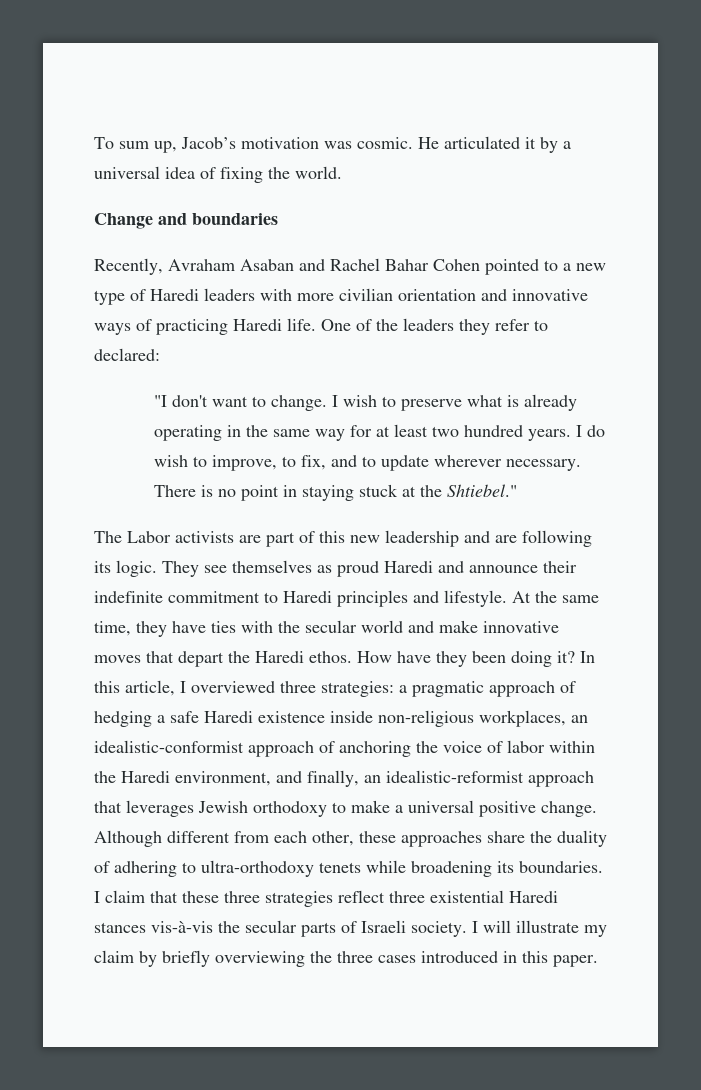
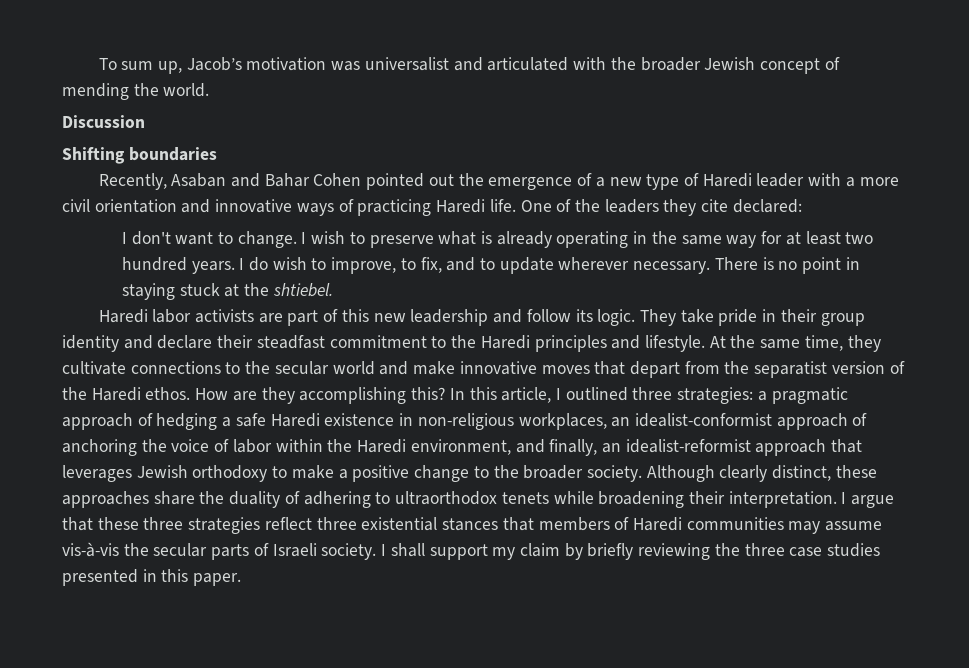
- To sum up, Jacob’s motivation was cosmic. He articulated it by a universal idea of fixing the world.
+ To sum up, Jacob’s motivation was universalist and articulated with the broader Jewish concept of mending the world.
- Change and boundaries
+ Discussion
+ Shifting boundaries
- Recently, Avraham Asaban and Rachel Bahar Cohen pointed to a new type of Haredi leaders with more civilian orientation and innovative ways of practicing Haredi life.
+ Recently, Asaban and Bahar Cohen pointed out the emergence of a new type of Haredi leader with a more civil orientation and innovative ways of practicing Haredi life.
- One of the leaders they refer to declared:
+ One of the leaders they cite declared:
- "I don't want to change.
+ I don't want to change.
- There is no point in staying stuck at the Shtiebel."
- The Labor activists are part of this new leadership and are following its logic.
+ There is no point in staying stuck at the shtiebel.
+ Haredi labor activists are part of this new leadership and follow its logic.
- They see themselves as proud Haredi and announce their indefinite commitment to Haredi principles and lifestyle.
+ They take pride in their group identity and declare their steadfast commitment to the Haredi principles and lifestyle.
- At the same time, they have ties with the secular world and make innovative moves that depart the Haredi ethos. How have they been doing it?
+ At the same time, they cultivate connections to the secular world and make innovative moves that depart from the separatist version of the Haredi ethos. How are they accomplishing this?
- In this article, I overviewed three strategies:
+ In this article, I outlined three strategies:
- a pragmatic approach of hedging a safe Haredi existence inside non-religious workplaces, an idealistic-conformist approach of anchoring the voice of labor within the Haredi environment, and finally, an idealistic-reformist approach that leverages Jewish orthodoxy to make a universal positive change. Although different from each other, these approaches share the duality of adhering to ultra-orthodoxy tenets while broadening its boundaries. I claim that these three strategies reflect three existential Haredi stances vis-à-vis the secular parts of Israeli society.
+ a pragmatic approach of hedging a safe Haredi existence in non-religious workplaces, an idealist-conformist approach of anchoring the voice of labor within the Haredi environment, and finally, an idealist-reformist approach that leverages Jewish orthodoxy to make a positive change to the broader society. Although clearly distinct, these approaches share the duality of adhering to ultraorthodox tenets while broadening their interpretation. I argue that these three strategies reflect three existential stances that members of Haredi communities may assume vis-à-vis the secular parts of Israeli society.
- I will illustrate my claim by briefly overviewing the three cases introduced in this paper.
+ I shall support my claim by briefly reviewing the three case studies presented in this paper.

